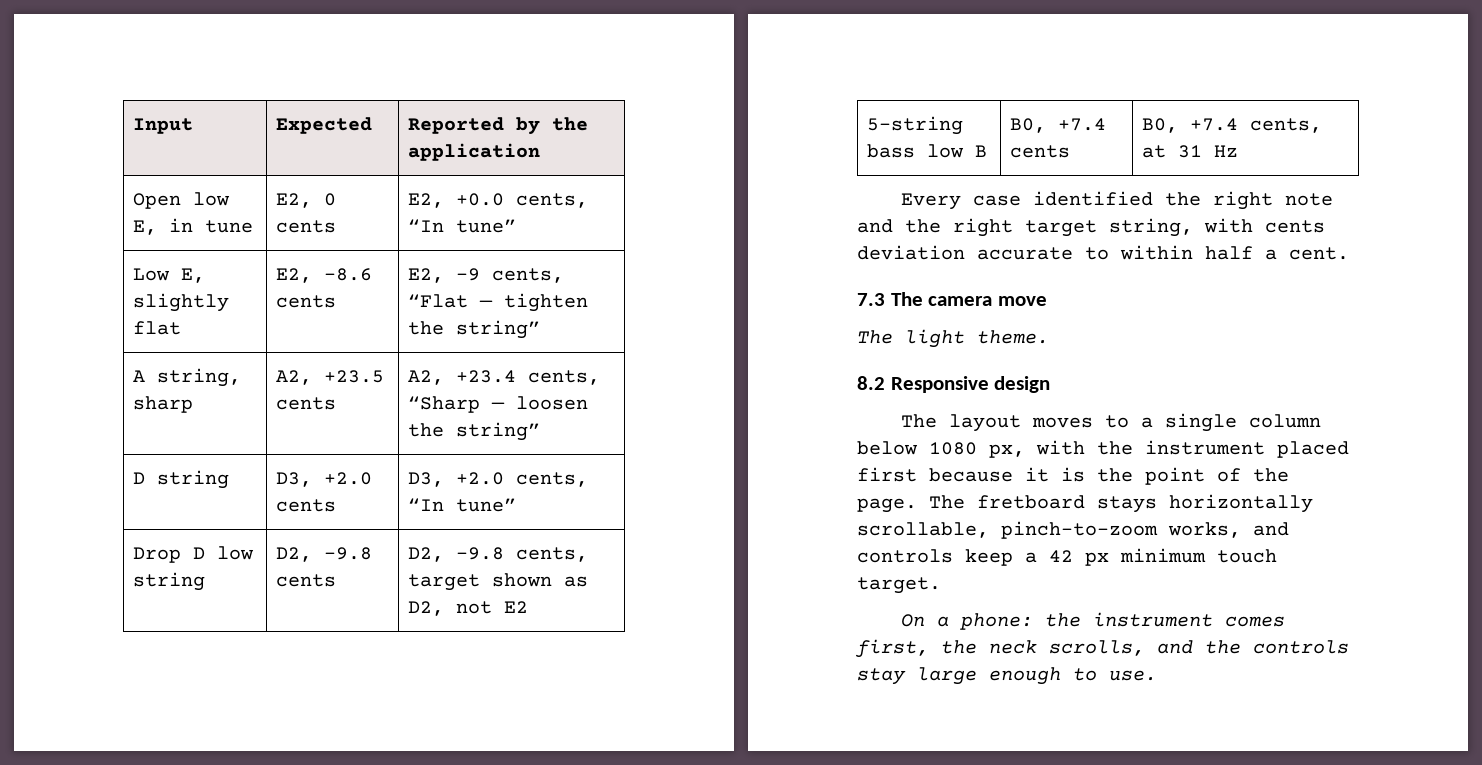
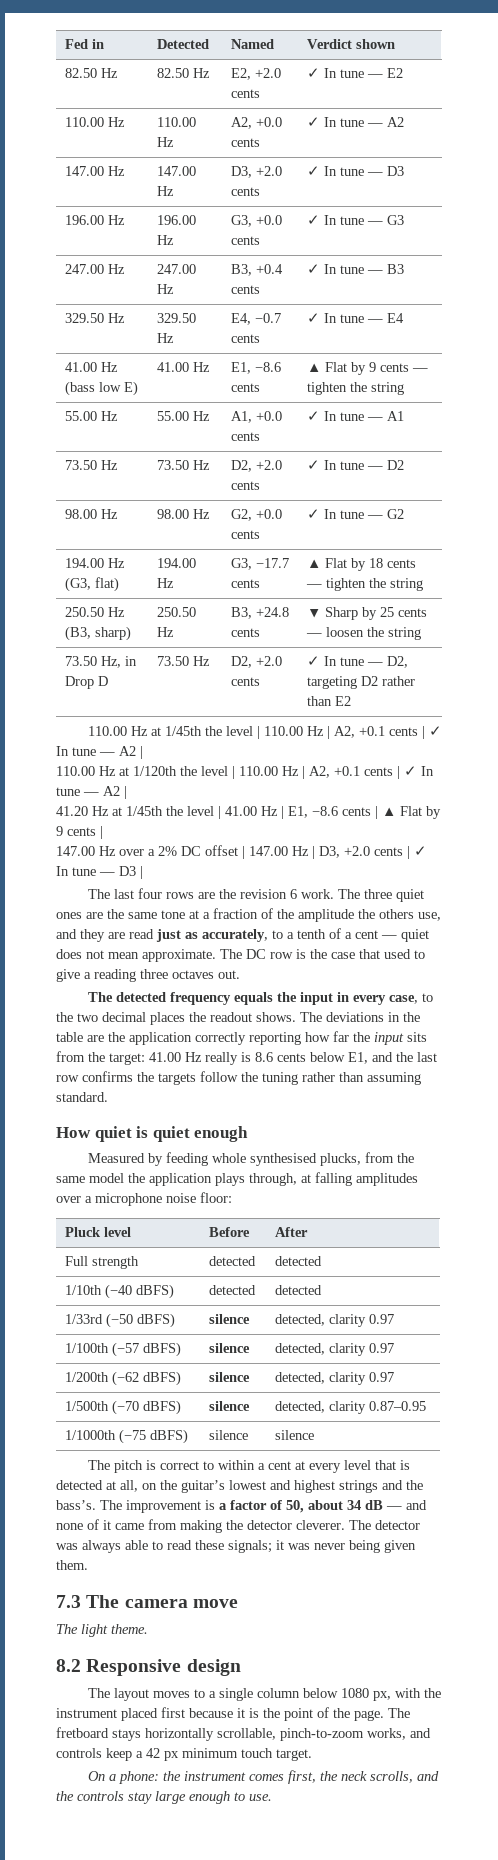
- Input | Expected | Reported by the application
- Open low E, in tune | E2, 0 cents | E2, +0.0 cents, “In tune”
- Low E, slightly flat | E2, −8.6 cents | E2, −9 cents, “Flat — tighten the string”
- A string, sharp | A2, +23.5 cents | A2, +23.4 cents, “Sharp — loosen the string”
- D string | D3, +2.0 cents | D3, +2.0 cents, “In tune”
- Drop D low string | D2, −9.8 cents | D2, −9.8 cents, target shown as D2, not E2
- 5-string bass low B | B0, +7.4 cents | B0, +7.4 cents, at 31 Hz
- Every case identified the right note and the right target string, with cents deviation accurate to within half a cent.
+ Fed in | Detected | Named | Verdict shown
+ 82.50 Hz | 82.50 Hz | E2, +2.0 cents | ✓ In tune — E2
+ 110.00 Hz | 110.00 Hz | A2, +0.0 cents | ✓ In tune — A2
+ 147.00 Hz | 147.00 Hz | D3, +2.0 cents | ✓ In tune — D3
+ 196.00 Hz | 196.00 Hz | G3, +0.0 cents | ✓ In tune — G3
+ 247.00 Hz | 247.00 Hz | B3, +0.4 cents | ✓ In tune — B3
+ 329.50 Hz | 329.50 Hz | E4, −0.7 cents | ✓ In tune — E4
+ 41.00 Hz (bass low E) | 41.00 Hz | E1, −8.6 cents | ▲ Flat by 9 cents — tighten the string
+ 55.00 Hz | 55.00 Hz | A1, +0.0 cents | ✓ In tune — A1
+ 73.50 Hz | 73.50 Hz | D2, +2.0 cents | ✓ In tune — D2
+ 98.00 Hz | 98.00 Hz | G2, +0.0 cents | ✓ In tune — G2
+ 194.00 Hz (G3, flat) | 194.00 Hz | G3, −17.7 cents | ▲ Flat by 18 cents — tighten the string
+ 250.50 Hz (B3, sharp) | 250.50 Hz | B3, +24.8 cents | ▼ Sharp by 25 cents — loosen the string
+ 73.50 Hz, in Drop D | 73.50 Hz | D2, +2.0 cents | ✓ In tune — D2, targeting D2 rather than E2
+ 110.00 Hz at 1/45th the level | 110.00 Hz | A2, +0.1 cents | ✓ In tune — A2 |
+ 110.00 Hz at 1/120th the level | 110.00 Hz | A2, +0.1 cents | ✓ In tune — A2 |
+ 41.20 Hz at 1/45th the level | 41.00 Hz | E1, −8.6 cents | ▲ Flat by 9 cents |
+ 147.00 Hz over a 2% DC offset | 147.00 Hz | D3, +2.0 cents | ✓ In tune — D3 |
+ The last four rows are the revision 6 work. The three quiet ones are the same tone at a fraction of the amplitude the others use, and they are read just as accurately, to a tenth of a cent — quiet does not mean approximate. The DC row is the case that used to give a reading three octaves out.
+ The detected frequency equals the input in every case, to the two decimal places the readout shows. The deviations in the table are the application correctly reporting how far the input sits from the target: 41.00 Hz really is 8.6 cents below E1, and the last row confirms the targets follow the tuning rather than assuming standard.
+ How quiet is quiet enough
+ Measured by feeding whole synthesised plucks, from the same model the application plays through, at falling amplitudes over a microphone noise floor:
+ Pluck level | Before | After
+ Full strength | detected | detected
+ 1/10th (−40 dBFS) | detected | detected
+ 1/33rd (−50 dBFS) | silence | detected, clarity 0.97
+ 1/100th (−57 dBFS) | silence | detected, clarity 0.97
+ 1/200th (−62 dBFS) | silence | detected, clarity 0.97
+ 1/500th (−70 dBFS) | silence | detected, clarity 0.87–0.95
+ 1/1000th (−75 dBFS) | silence | silence
+ The pitch is correct to within a cent at every level that is detected at all, on the guitar’s lowest and highest strings and the bass’s. The improvement is a factor of 50, about 34 dB — and none of it came from making the detector cleverer. The detector was always able to read these signals; it was never being given them.

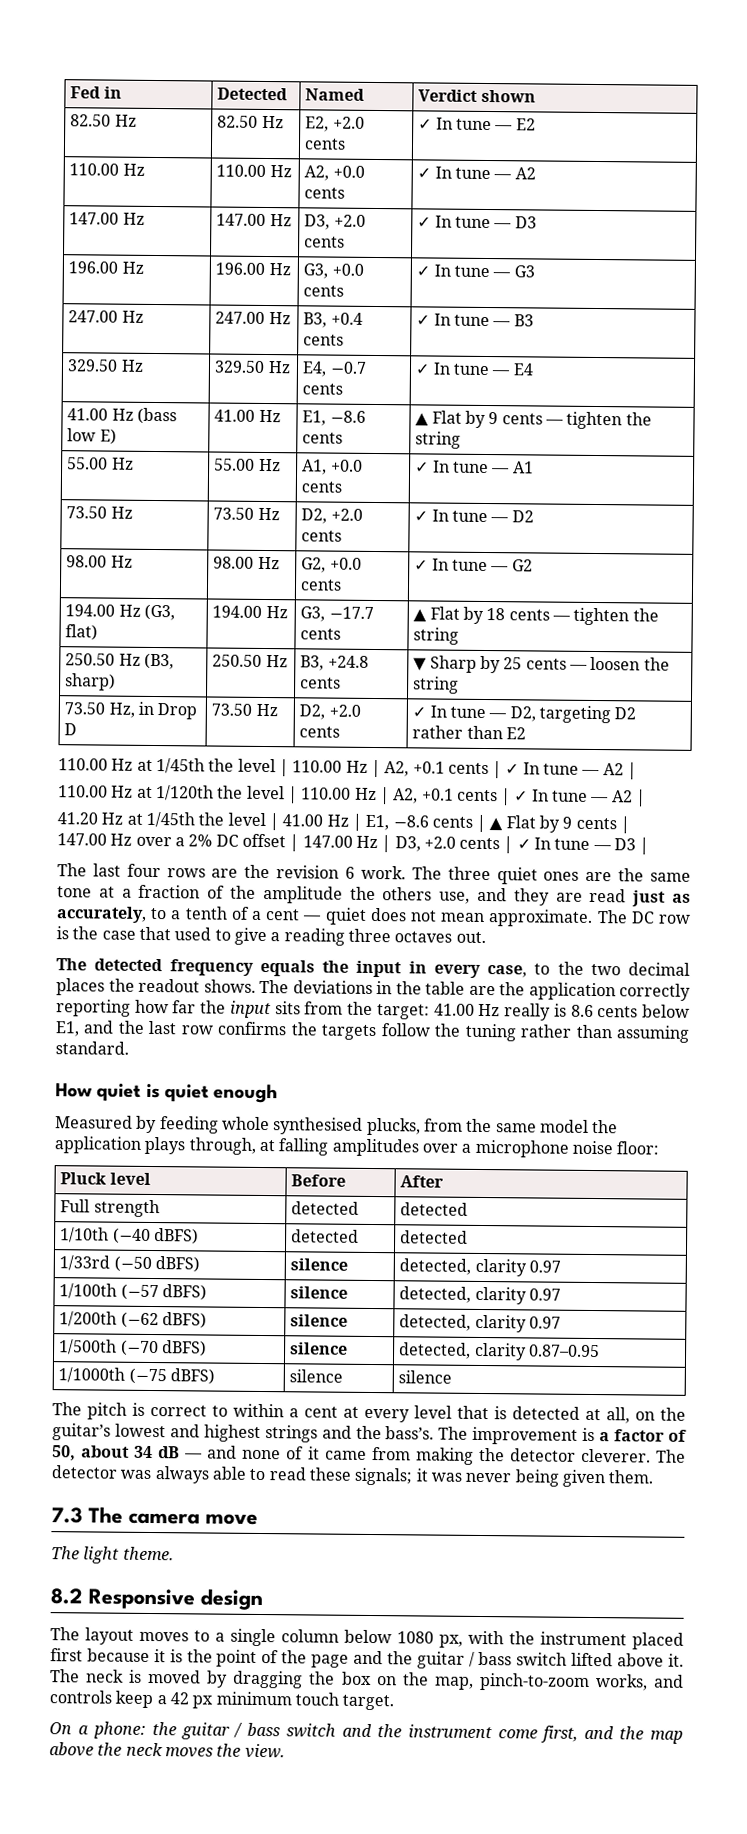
- The layout moves to a single column below 1080 px, with the instrument placed first because it is the point of the page. The fretboard stays horizontally scrollable, pinch-to-zoom works, and controls keep a 42 px minimum touch target.
+ The layout moves to a single column below 1080 px, with the instrument placed first because it is the point of the page and the guitar / bass switch lifted above it. The neck is moved by dragging the box on the map, pinch-to-zoom works, and controls keep a 42 px minimum touch target.
- On a phone: the instrument comes first, the neck scrolls, and the controls stay large enough to use.
+ On a phone: the guitar / bass switch and the instrument come first, and the map above the neck moves the view.

